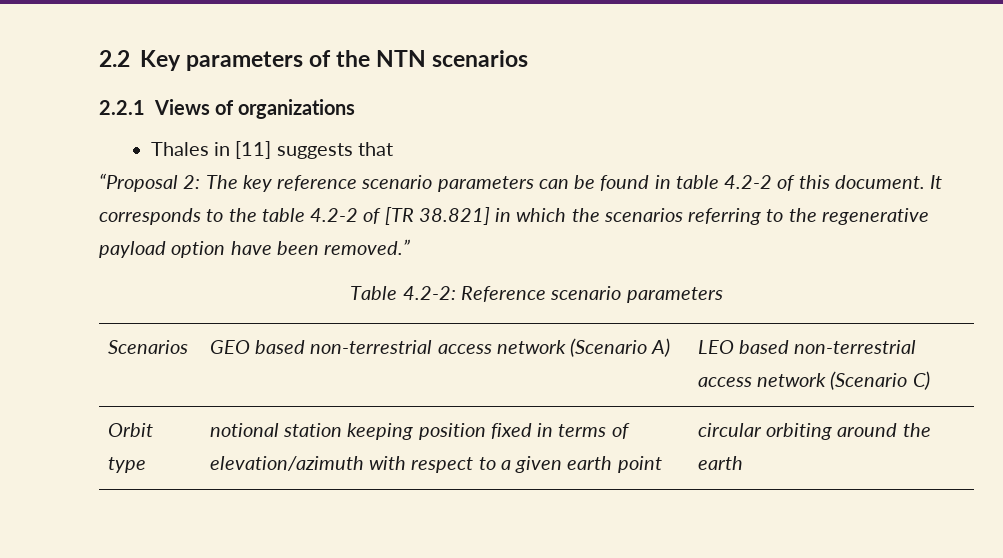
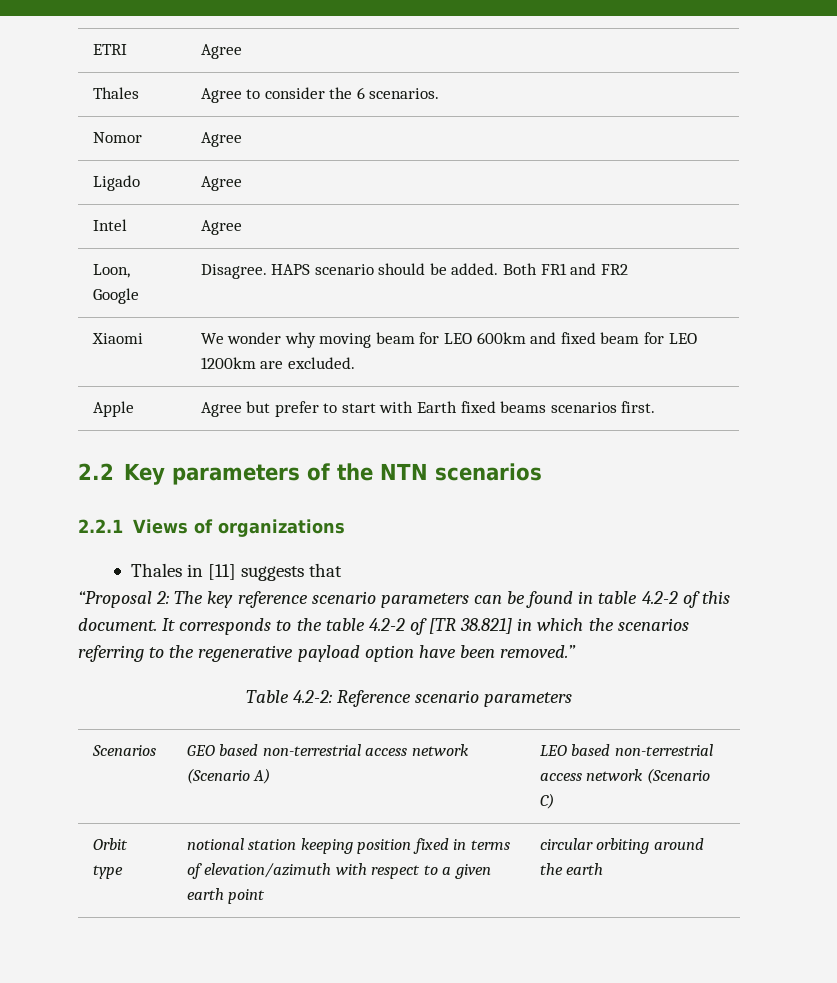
+ ETRI | Agree
+ Thales | Agree to consider the 6 scenarios.
+ Nomor | Agree
+ Ligado | Agree
+ Intel | Agree
+ Loon, Google | Disagree. HAPS scenario should be added. Both FR1 and FR2
+ Xiaomi | We wonder why moving beam for LEO 600km and fixed beam for LEO 1200km are excluded.
+ Apple | Agree but prefer to start with Earth fixed beams scenarios first.

